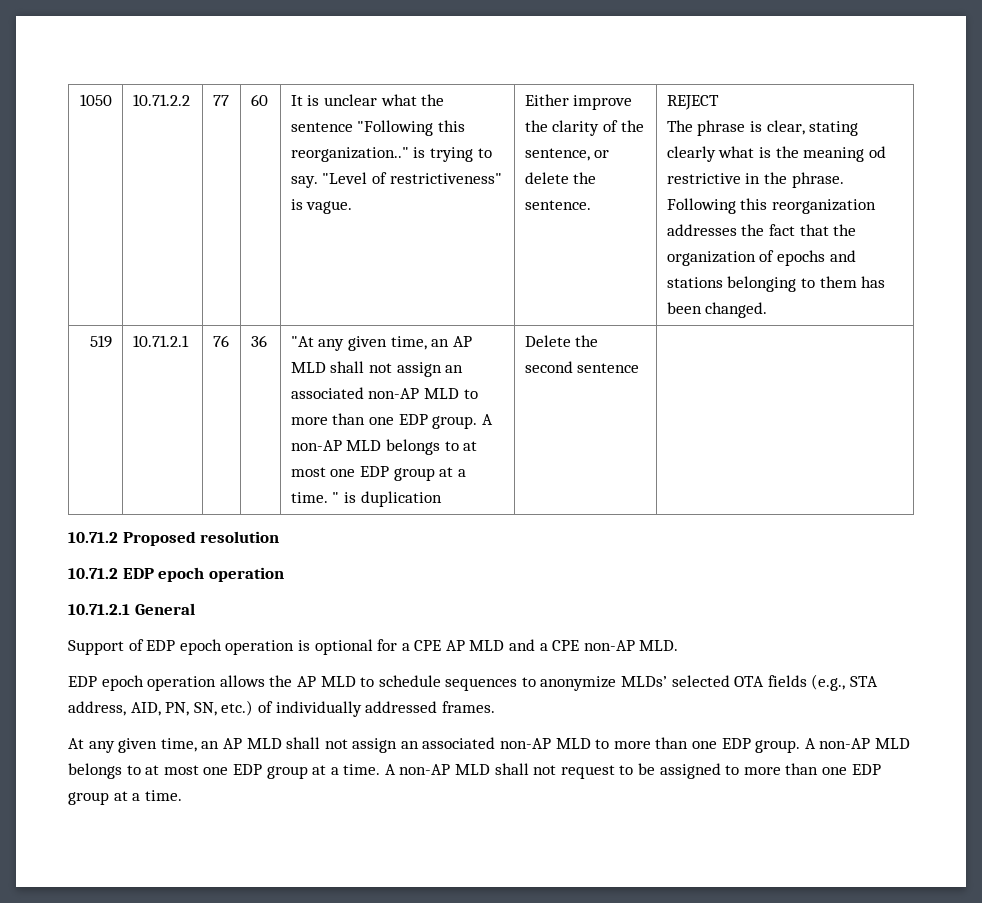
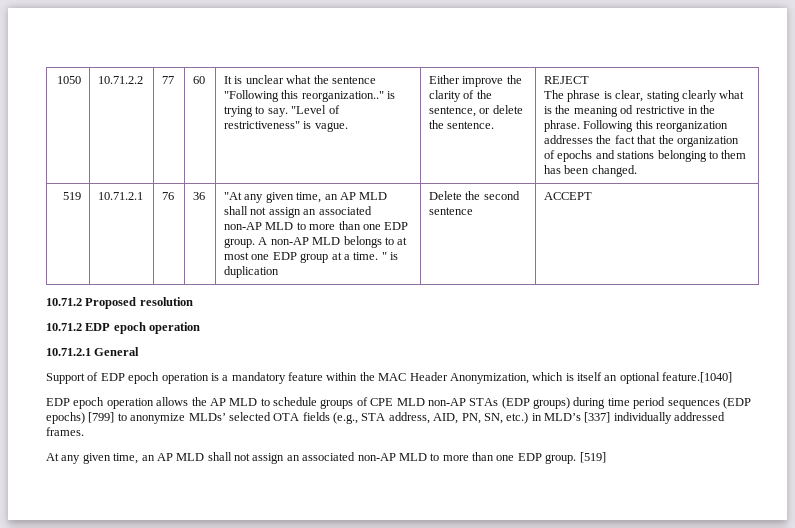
+ ACCEPT
- Support of EDP epoch operation is optional for a CPE AP MLD and a CPE non-AP MLD.
+ Support of EDP epoch operation is a mandatory feature within the MAC Header Anonymization, which is itself an optional feature.[1040]
- EDP epoch operation allows the AP MLD to schedule sequences to anonymize MLDs’ selected OTA fields (e.g., STA address, AID, PN, SN, etc.) of individually addressed frames.
+ EDP epoch operation allows the AP MLD to schedule groups of CPE MLD non-AP STAs (EDP groups) during time period sequences (EDP epochs) [799] to anonymize MLDs’ selected OTA fields (e.g., STA address, AID, PN, SN, etc.) in MLD’s [337] individually addressed frames.
- A non-AP MLD belongs to at most one EDP group at a time. A non-AP MLD shall not request to be assigned to more than one EDP group at a time.
+ [519]

